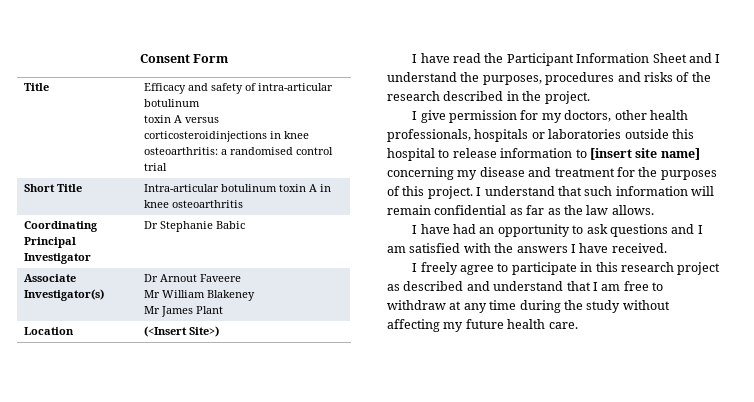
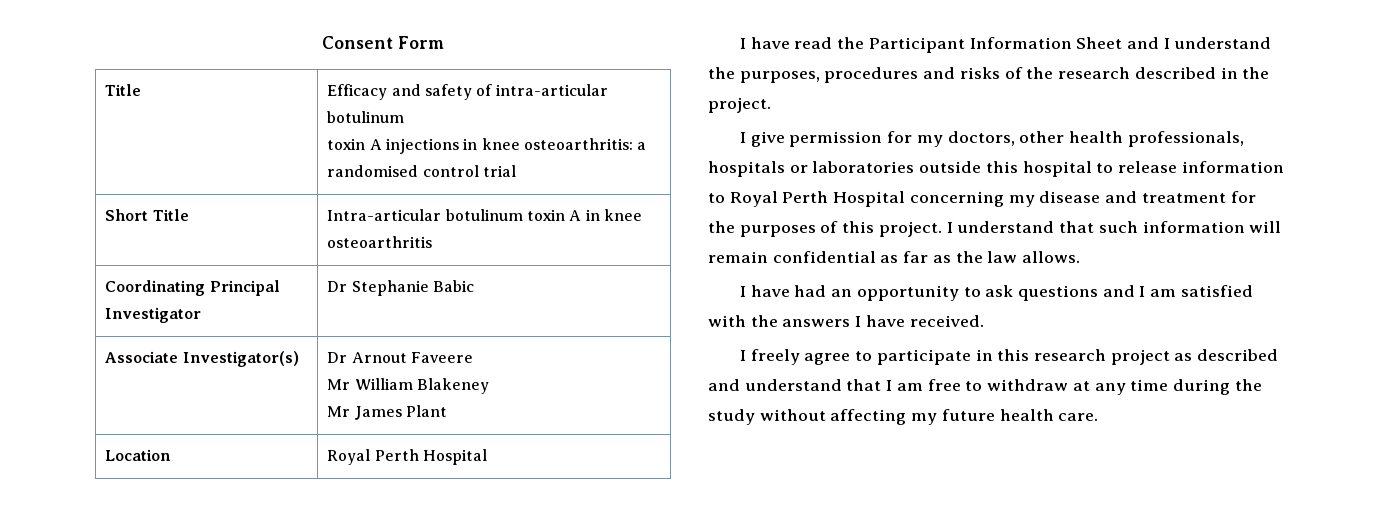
  Title | Efficacy and safety of intra-articular botulinum
- toxin A versus corticosteroidinjections in knee osteoarthritis: a randomised control trial
+ toxin A injections in knee osteoarthritis: a randomised control trial
- Location | (<Insert Site>)
+ Location | Royal Perth Hospital
- I give permission for my doctors, other health professionals, hospitals or laboratories outside this hospital to release information to [insert site name] concerning my disease and treatment for the purposes of this project.
+ I give permission for my doctors, other health professionals, hospitals or laboratories outside this hospital to release information to Royal Perth Hospital concerning my disease and treatment for the purposes of this project.

